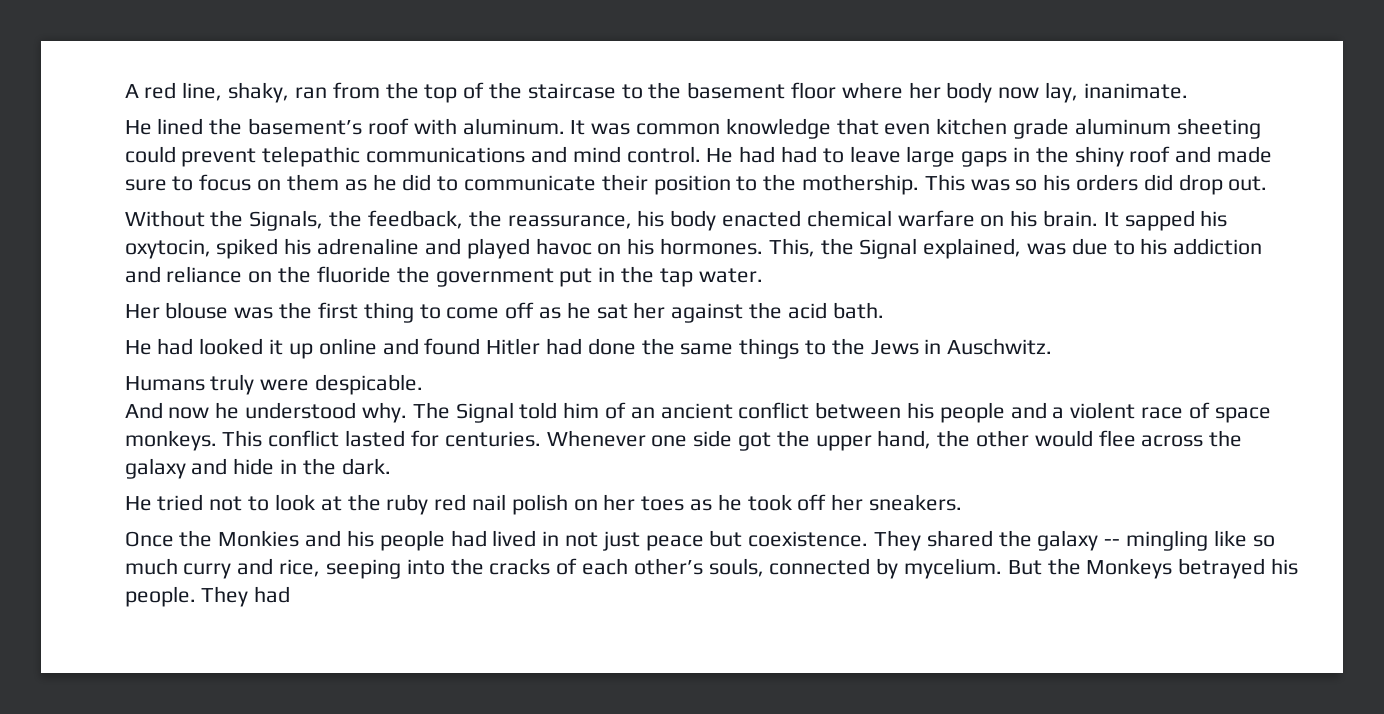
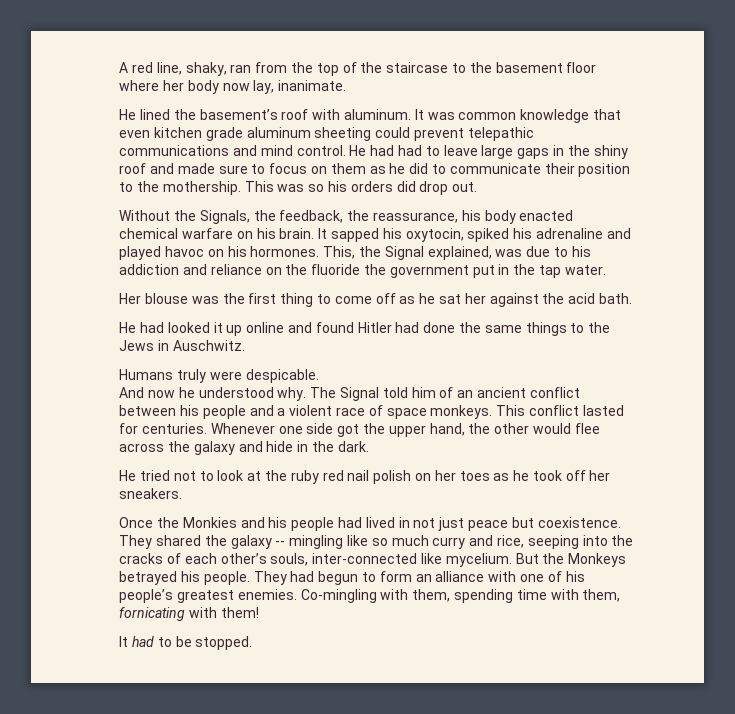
- They shared the galaxy -- mingling like so much curry and rice, seeping into the cracks of each other’s souls, connected by mycelium.
+ They shared the galaxy -- mingling like so much curry and rice, seeping into the cracks of each other’s souls, inter-connected like mycelium.
- They had
+ They had begun to form an alliance with one of his people’s greatest enemies. Co-mingling with them, spending time with them, fornicating with them!
+ It had to be stopped.

